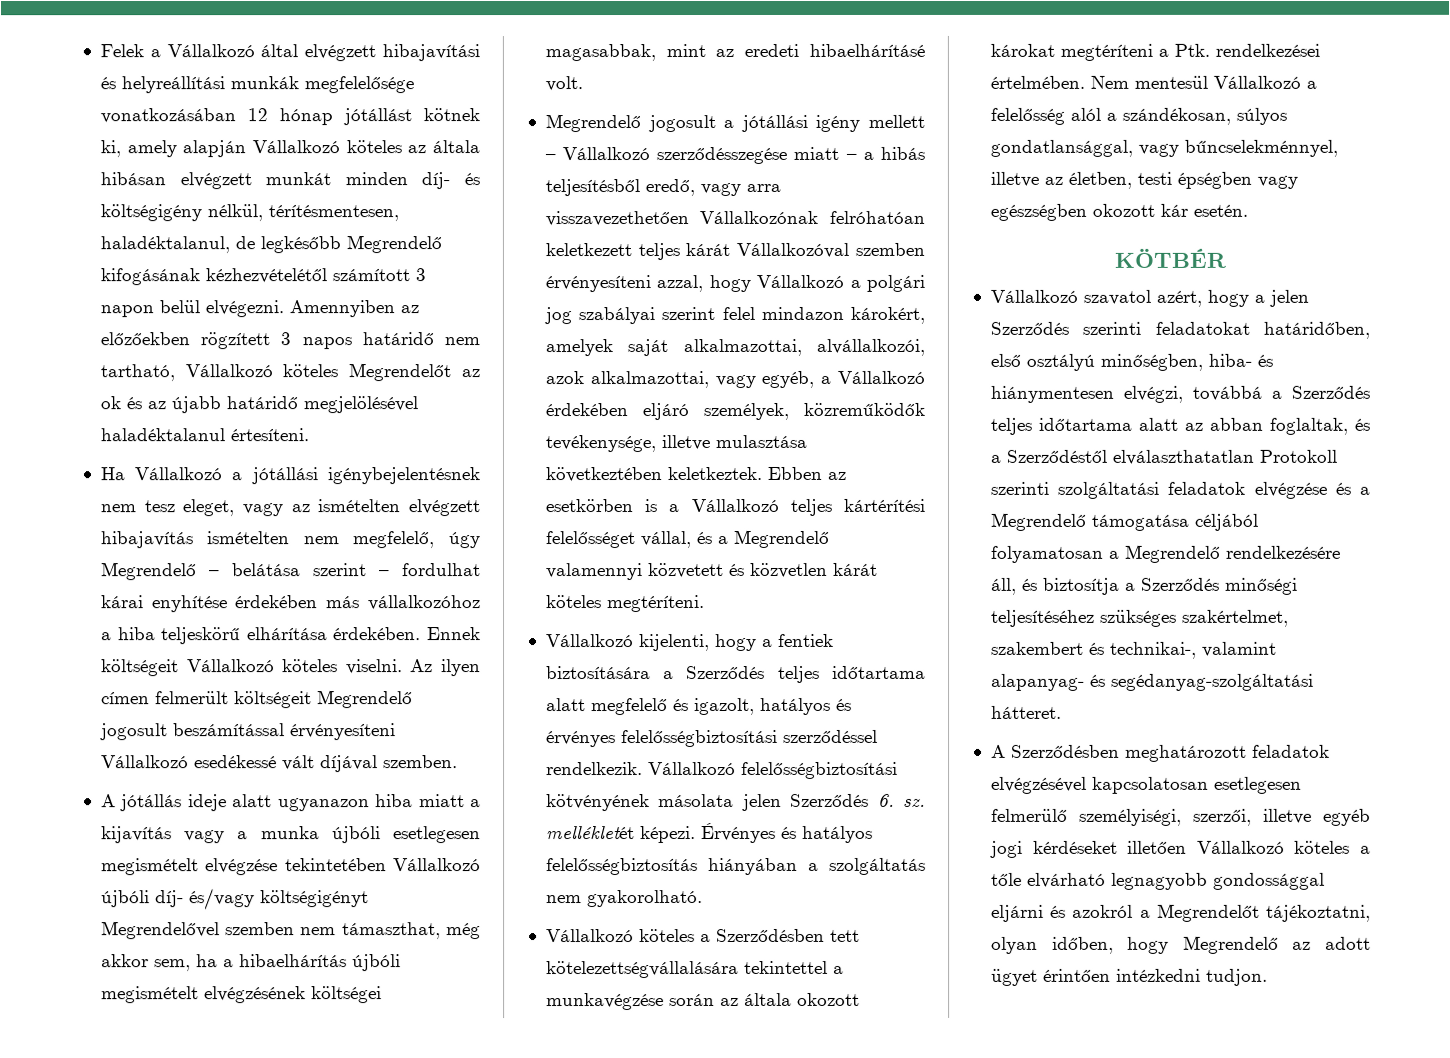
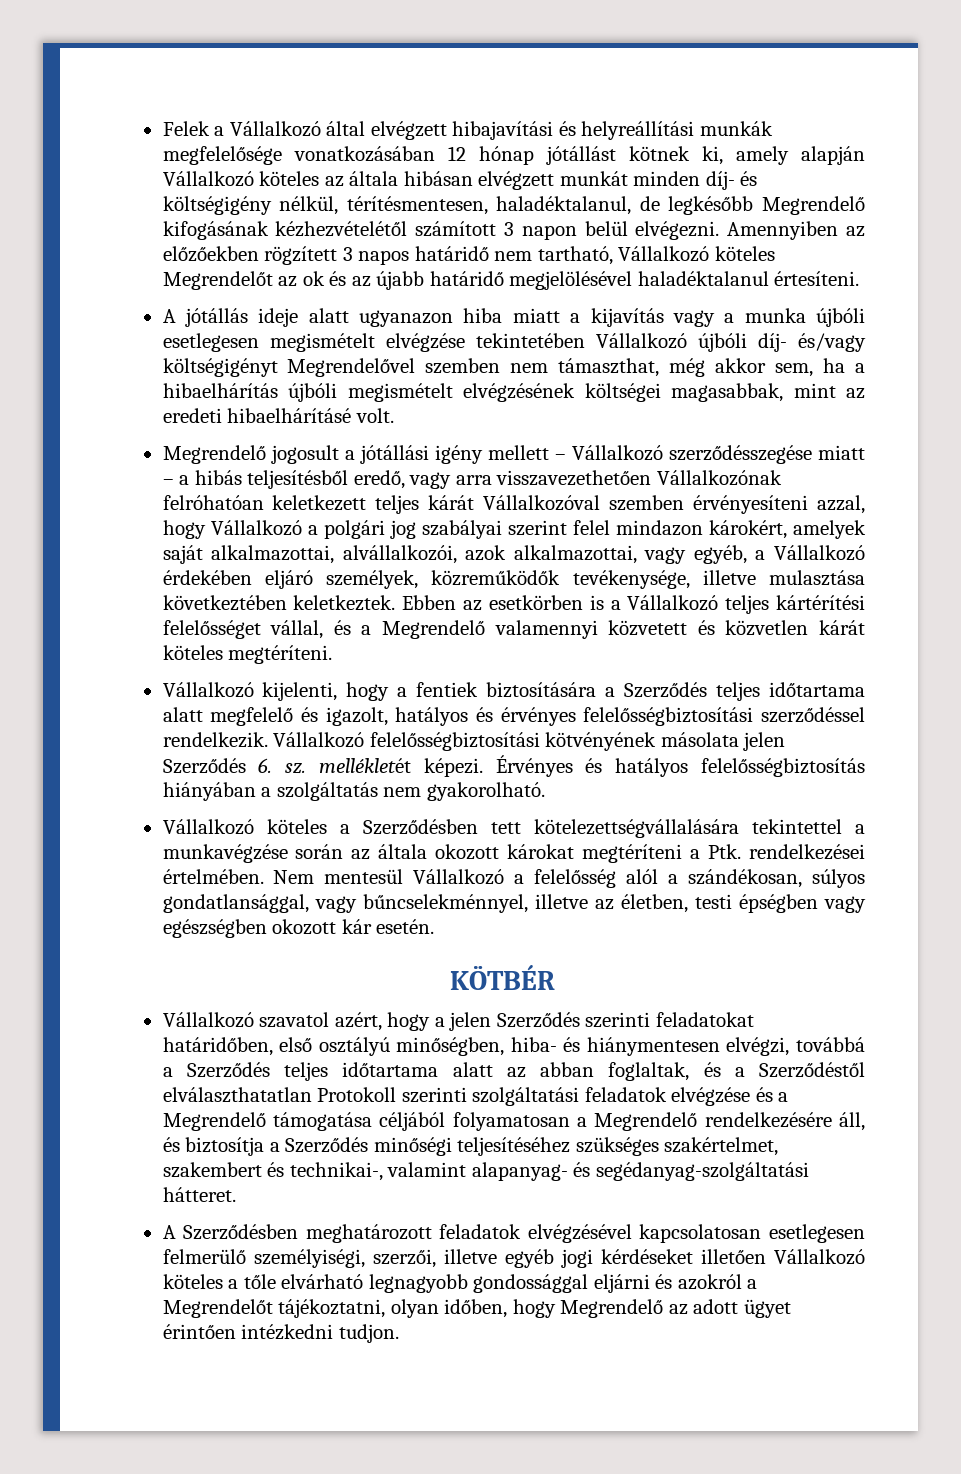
- Ha Vállalkozó a jótállási igénybejelentésnek nem tesz eleget, vagy az ismételten elvégzett hibajavítás ismételten nem megfelelő, úgy Megrendelő – belátása szerint – fordulhat kárai enyhítése érdekében más vállalkozóhoz a hiba teljeskörű elhárítása érdekében. Ennek költségeit Vállalkozó köteles viselni. Az ilyen címen felmerült költségeit Megrendelő jogosult beszámítással érvényesíteni Vállalkozó esedékessé vált díjával szemben.

